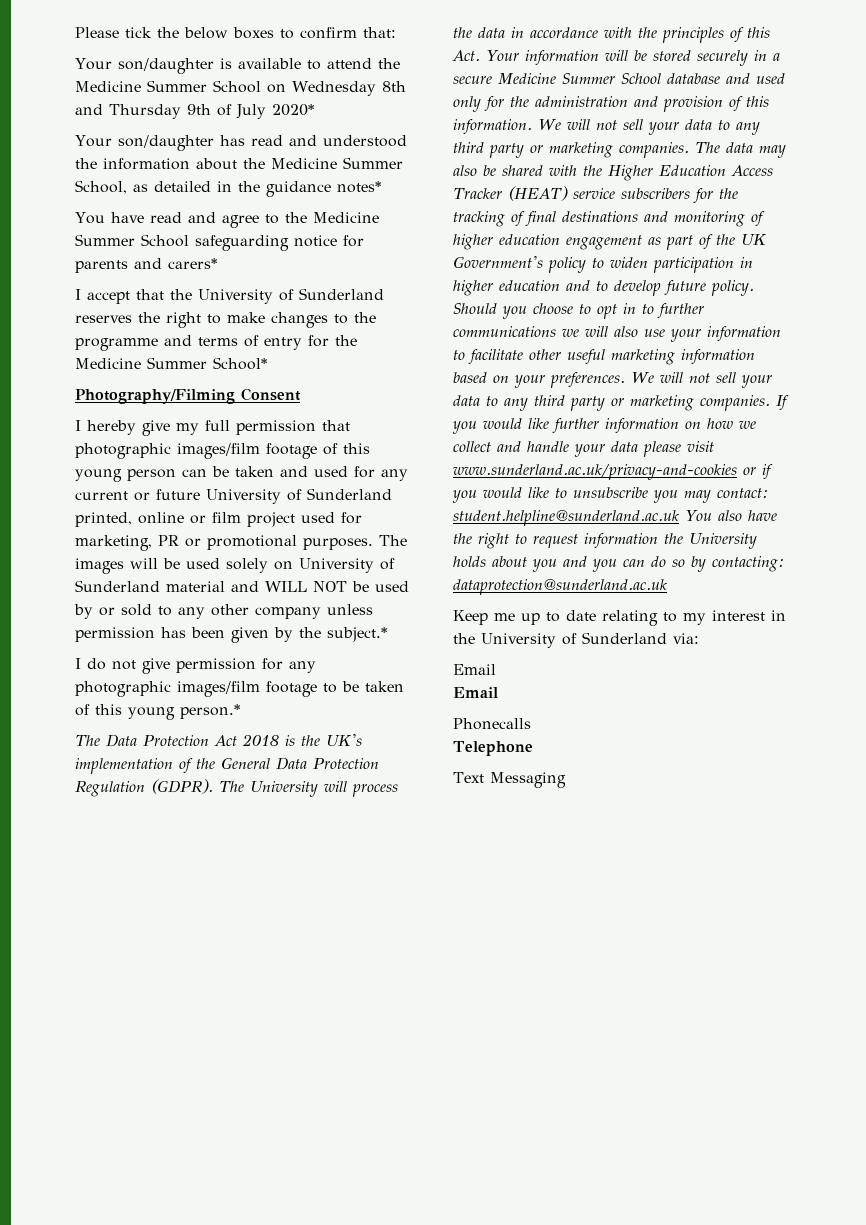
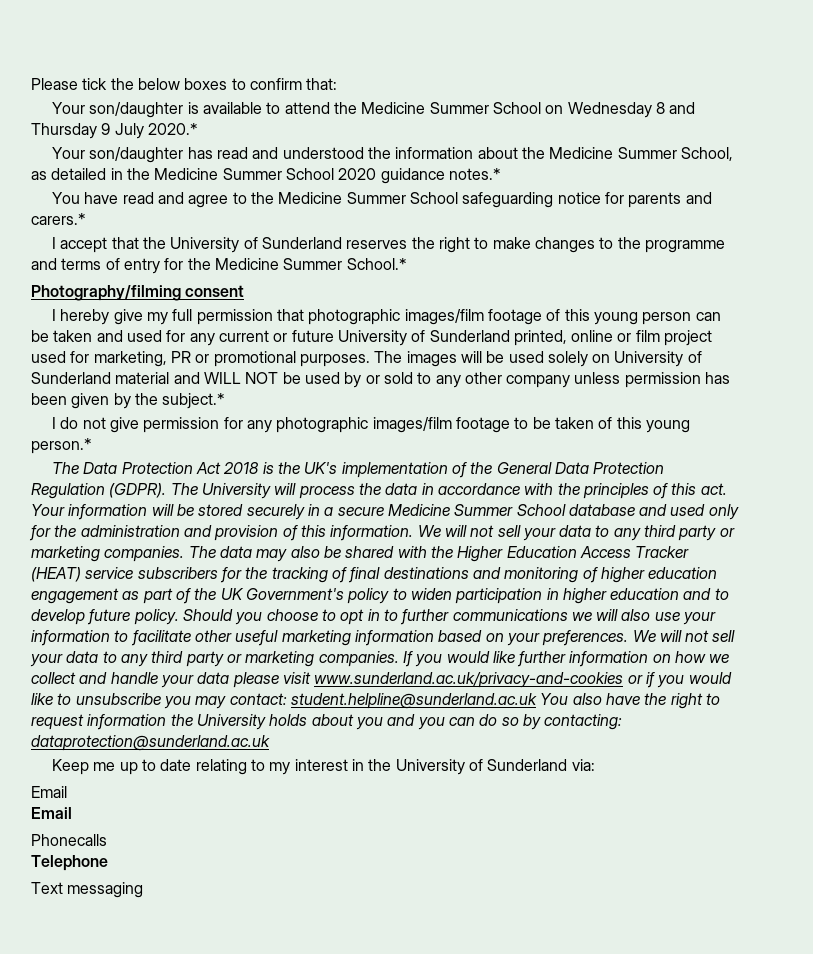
- Your son/daughter is available to attend the Medicine Summer School on Wednesday 8th and Thursday 9th of July 2020*
+ Your son/daughter is available to attend the Medicine Summer School on Wednesday 8 and Thursday 9 July 2020.*
- Your son/daughter has read and understood the information about the Medicine Summer School, as detailed in the guidance notes*
+ Your son/daughter has read and understood the information about the Medicine Summer School, as detailed in the Medicine Summer School 2020 guidance notes.*
- You have read and agree to the Medicine Summer School safeguarding notice for parents and carers*
+ You have read and agree to the Medicine Summer School safeguarding notice for parents and carers.*
- I accept that the University of Sunderland reserves the right to make changes to the programme and terms of entry for the Medicine Summer School*
- Photography/Filming Consent
+ I accept that the University of Sunderland reserves the right to make changes to the programme and terms of entry for the Medicine Summer School.*
+ Photography/filming consent
- The University will process the data in accordance with the principles of this Act. Your information will be stored securely in a secure Medicine Summer School database and used only for the administration and provision of this information.
+ The University will process the data in accordance with the principles of this act. Your information will be stored securely in a secure Medicine Summer School database and used only for the administration and provision of this information.
- Text Messaging
+ Text messaging

